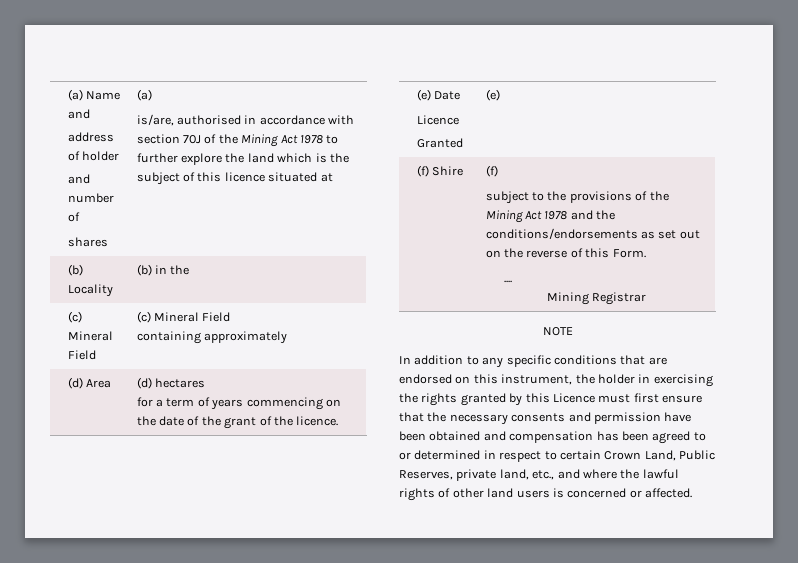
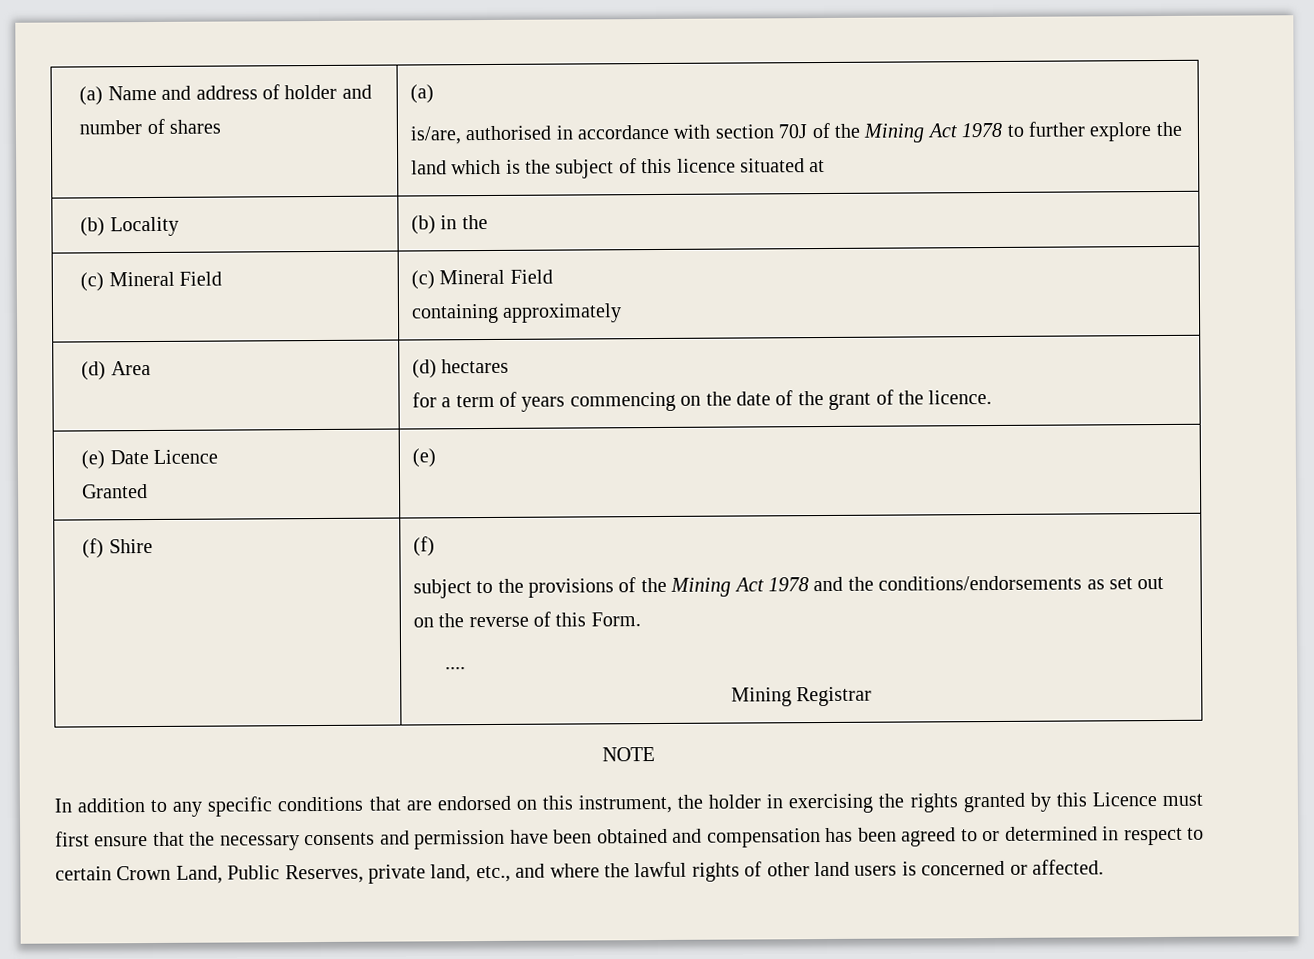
- (a) Name and
- address of holder
- and number of
- shares | (a)
+ (a) Name and address of holder and number of shares | (a)
- (e) Date
- Licence
+ (e) Date Licence

